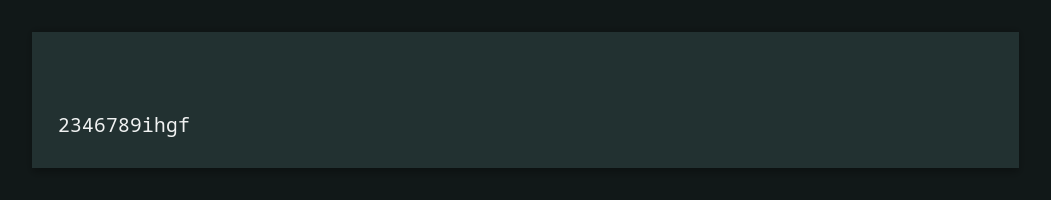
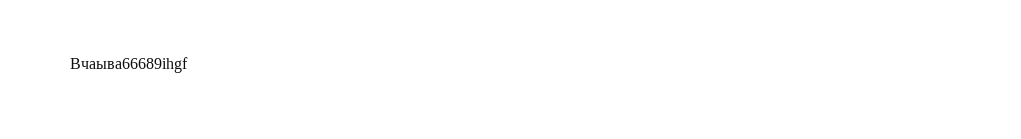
- 2346789ihgf
+ Вчаыва66689ihgf

